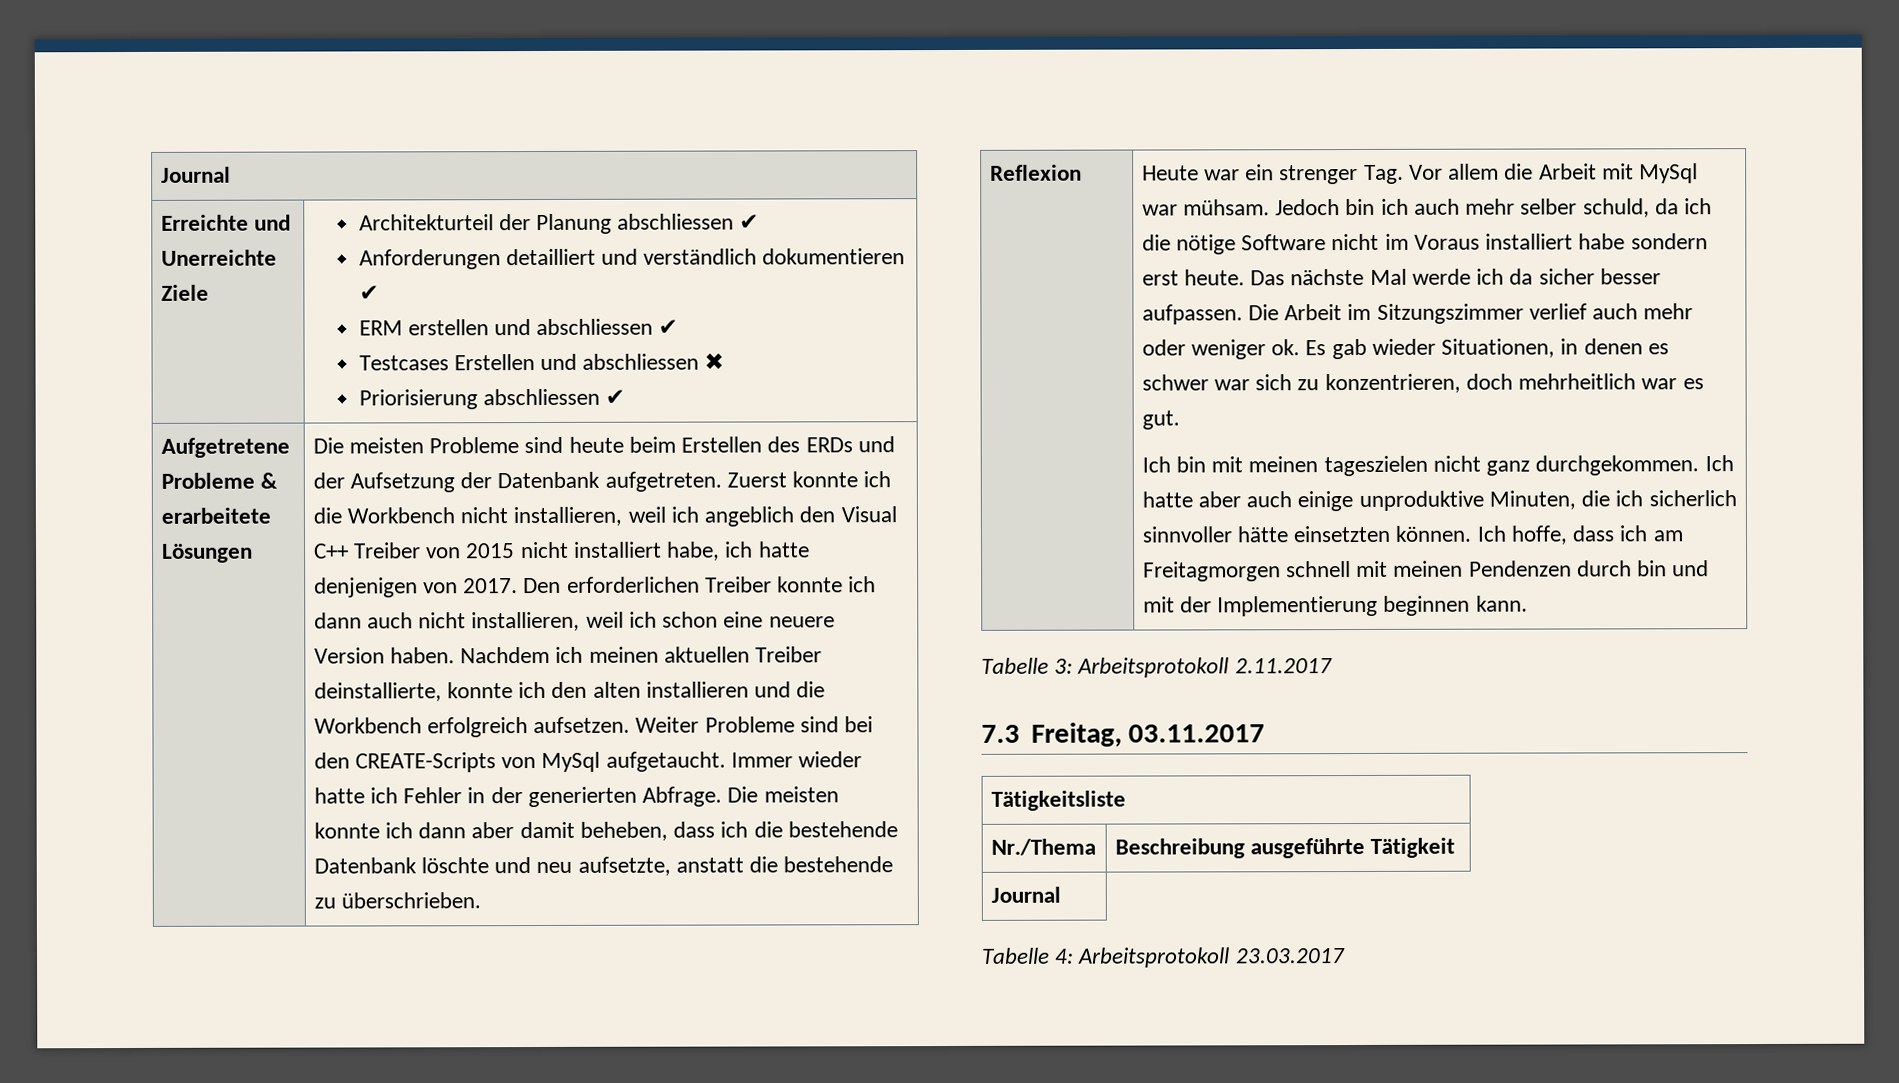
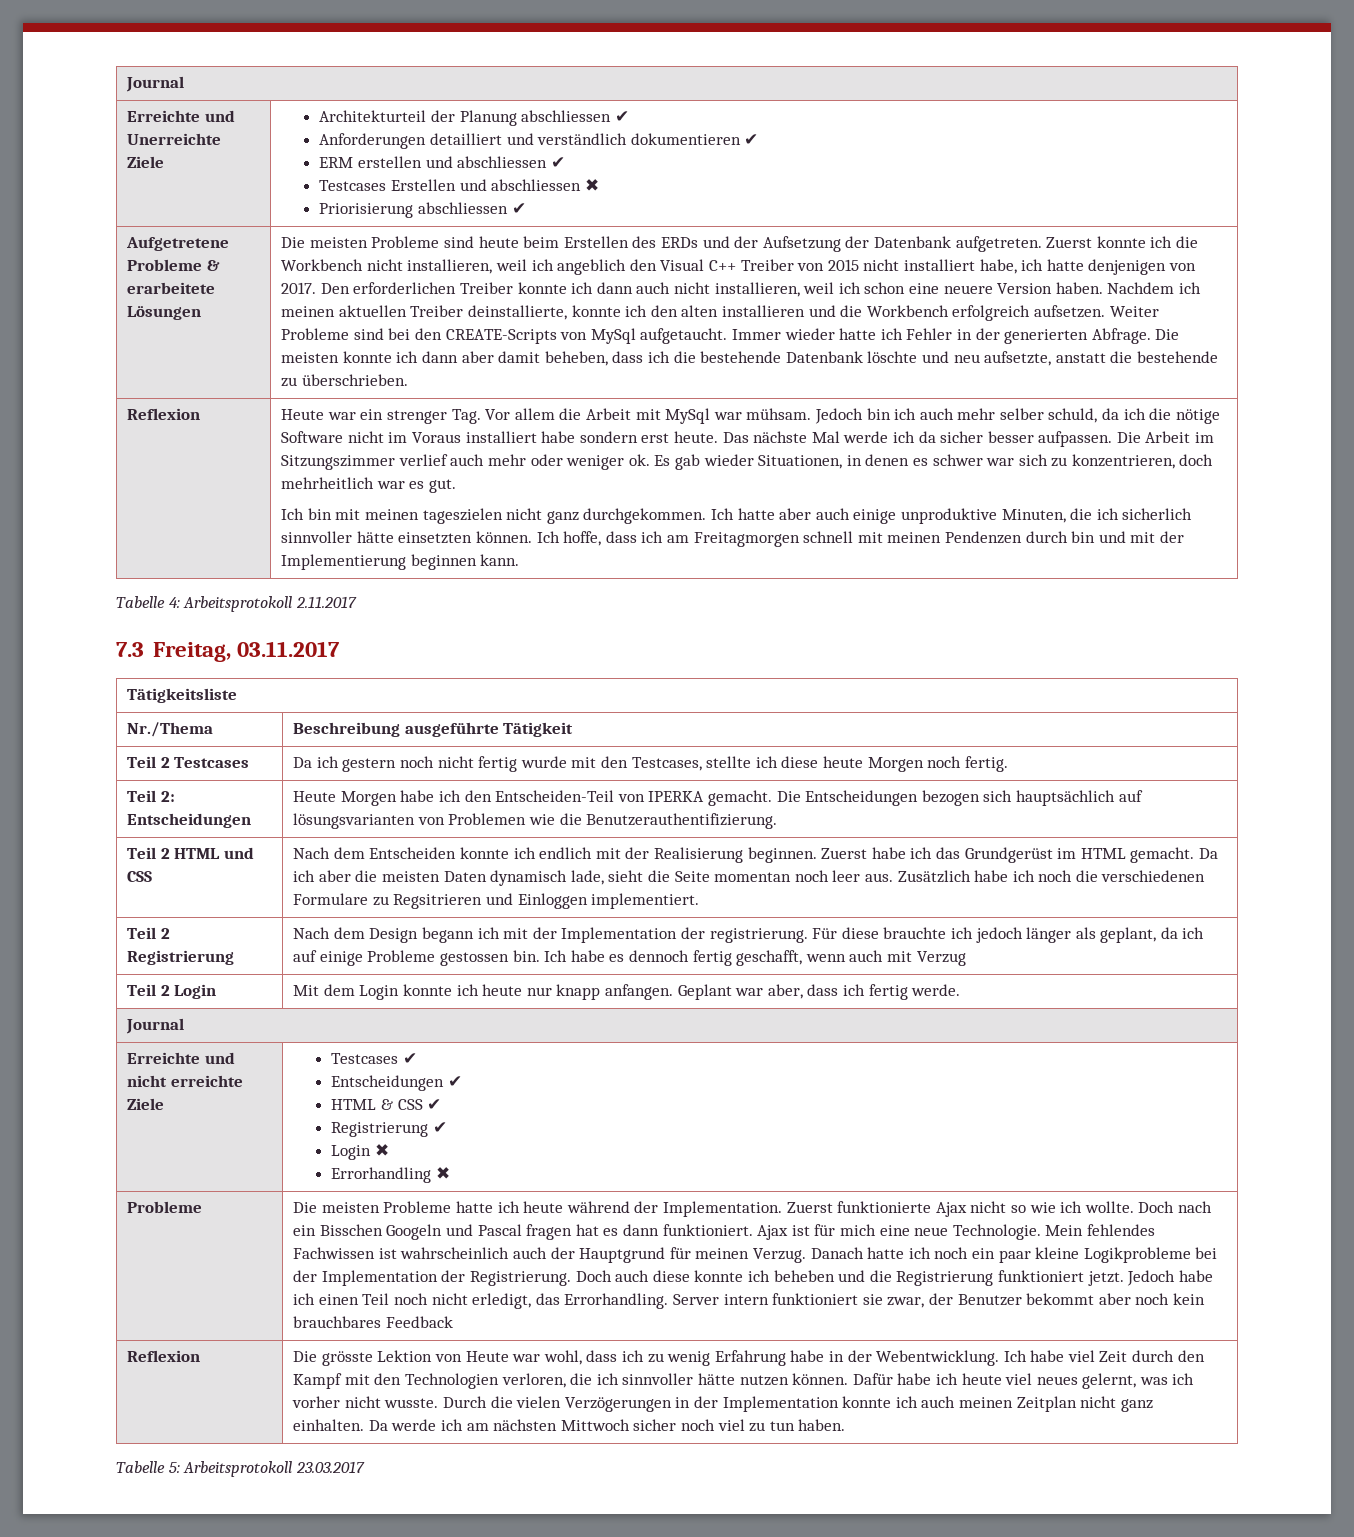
- Tabelle 3: Arbeitsprotokoll 2.11.2017
+ Tabelle 4: Arbeitsprotokoll 2.11.2017
  Nr./Thema | Beschreibung ausgeführte Tätigkeit
+ Teil 2 Testcases | Da ich gestern noch nicht fertig wurde mit den Testcases, stellte ich diese heute Morgen noch fertig.
+ Teil 2: Entscheidungen | Heute Morgen habe ich den Entscheiden-Teil von IPERKA gemacht. Die Entscheidungen bezogen sich hauptsächlich auf lösungsvarianten von Problemen wie die Benutzerauthentifizierung.
+ Teil 2 HTML und CSS | Nach dem Entscheiden konnte ich endlich mit der Realisierung beginnen. Zuerst habe ich das Grundgerüst im HTML gemacht. Da ich aber die meisten Daten dynamisch lade, sieht die Seite momentan noch leer aus. Zusätzlich habe ich noch die verschiedenen Formulare zu Regsitrieren und Einloggen implementiert.
+ Teil 2 Registrierung | Nach dem Design begann ich mit der Implementation der registrierung. Für diese brauchte ich jedoch länger als geplant, da ich auf einige Probleme gestossen bin. Ich habe es dennoch fertig geschafft, wenn auch mit Verzug
+ Teil 2 Login | Mit dem Login konnte ich heute nur knapp anfangen. Geplant war aber, dass ich fertig werde.
  Journal
- Tabelle 4: Arbeitsprotokoll 23.03.2017
+ Erreichte und nicht erreichte Ziele | Testcases ✔
+ Entscheidungen ✔
+ HTML & CSS ✔
+ Registrierung ✔
+ Login ✖
+ Errorhandling ✖
+ Probleme | Die meisten Probleme hatte ich heute während der Implementation. Zuerst funktionierte Ajax nicht so wie ich wollte. Doch nach ein Bisschen Googeln und Pascal fragen hat es dann funktioniert. Ajax ist für mich eine neue Technologie. Mein fehlendes Fachwissen ist wahrscheinlich auch der Hauptgrund für meinen Verzug. Danach hatte ich noch ein paar kleine Logikprobleme bei der Implementation der Registrierung. Doch auch diese konnte ich beheben und die Registrierung funktioniert jetzt. Jedoch habe ich einen Teil noch nicht erledigt, das Errorhandling. Server intern funktioniert sie zwar, der Benutzer bekommt aber noch kein brauchbares Feedback
+ Reflexion | Die grösste Lektion von Heute war wohl, dass ich zu wenig Erfahrung habe in der Webentwicklung. Ich habe viel Zeit durch den Kampf mit den Technologien verloren, die ich sinnvoller hätte nutzen können. Dafür habe ich heute viel neues gelernt, was ich vorher nicht wusste. Durch die vielen Verzögerungen in der Implementation konnte ich auch meinen Zeitplan nicht ganz einhalten. Da werde ich am nächsten Mittwoch sicher noch viel zu tun haben.
+ Tabelle 5: Arbeitsprotokoll 23.03.2017

